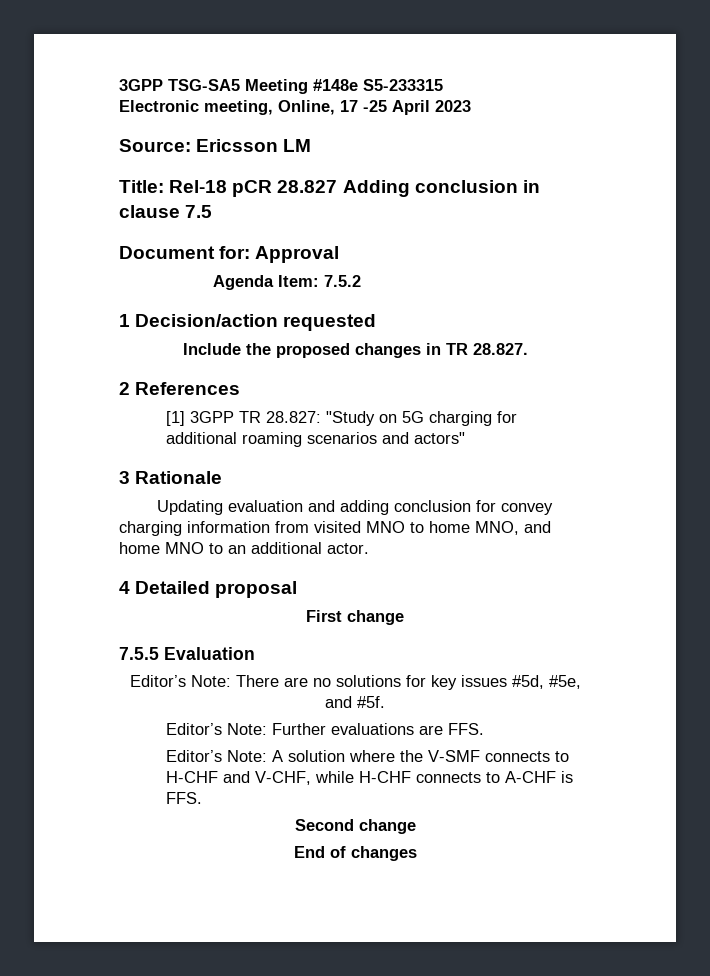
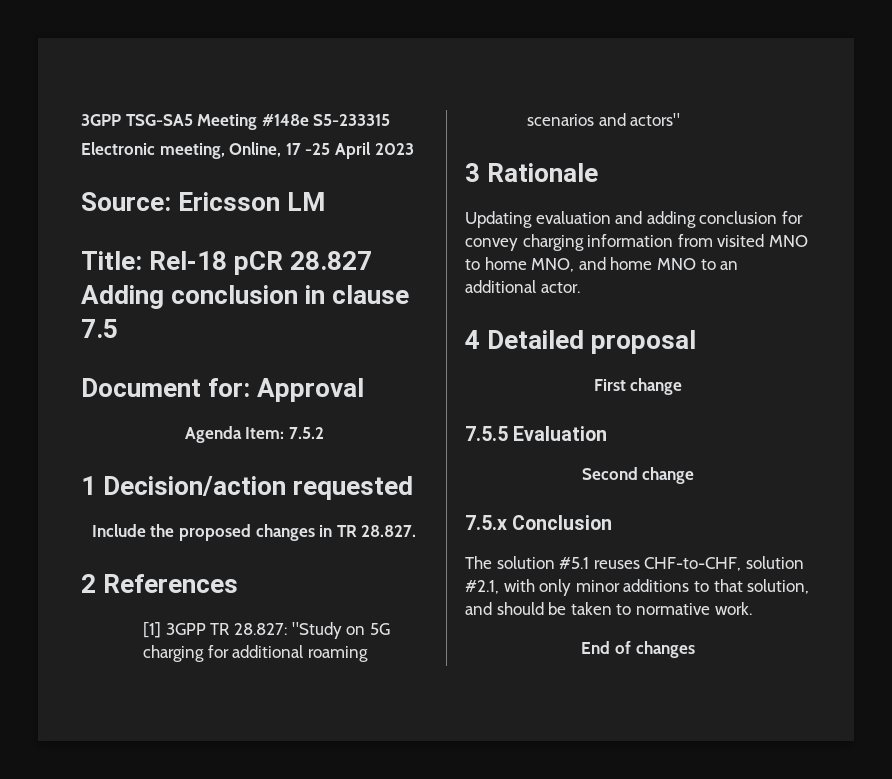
- Editor’s Note: There are no solutions for key issues #5d, #5e, and #5f.
- Editor’s Note: Further evaluations are FFS.
- Editor’s Note: A solution where the V-SMF connects to H-CHF and V-CHF, while H-CHF connects to A-CHF is FFS.
  Second change
+ 7.5.x Conclusion
+ The solution #5.1 reuses CHF-to-CHF, solution #2.1, with only minor additions to that solution, and should be taken to normative work.

